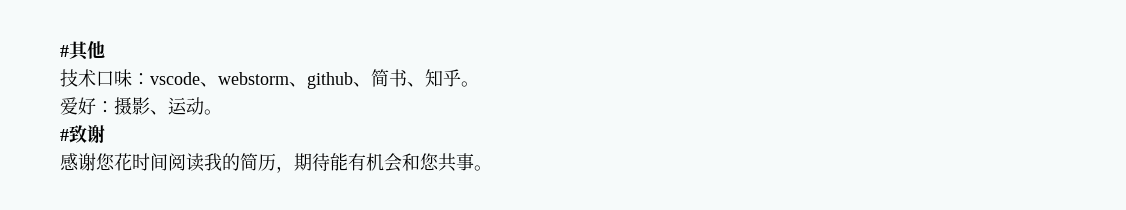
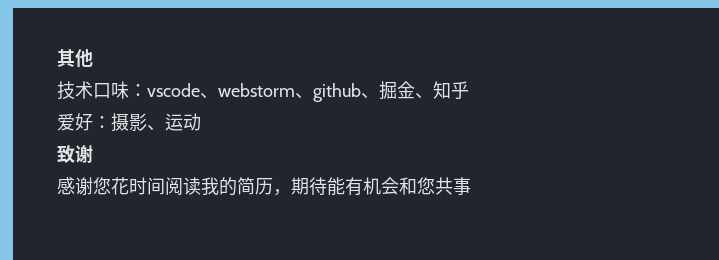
- #其他
+ 其他
- 技术口味：vscode、webstorm、github、简书、知乎。
+ 技术口味：vscode、webstorm、github、掘金、知乎
- 爱好：摄影、运动。
- #致谢
+ 爱好：摄影、运动
+ 致谢
- 感谢您花时间阅读我的简历，期待能有机会和您共事。
+ 感谢您花时间阅读我的简历，期待能有机会和您共事

